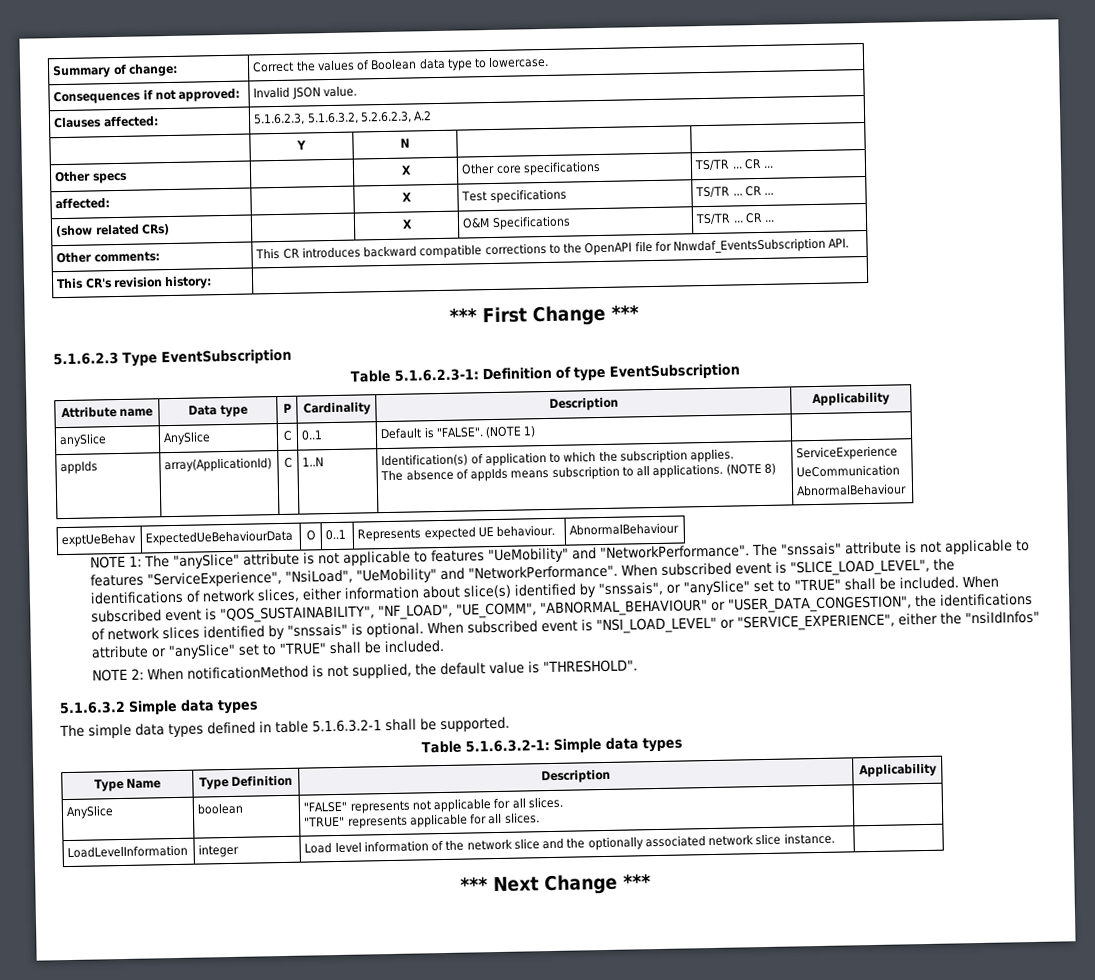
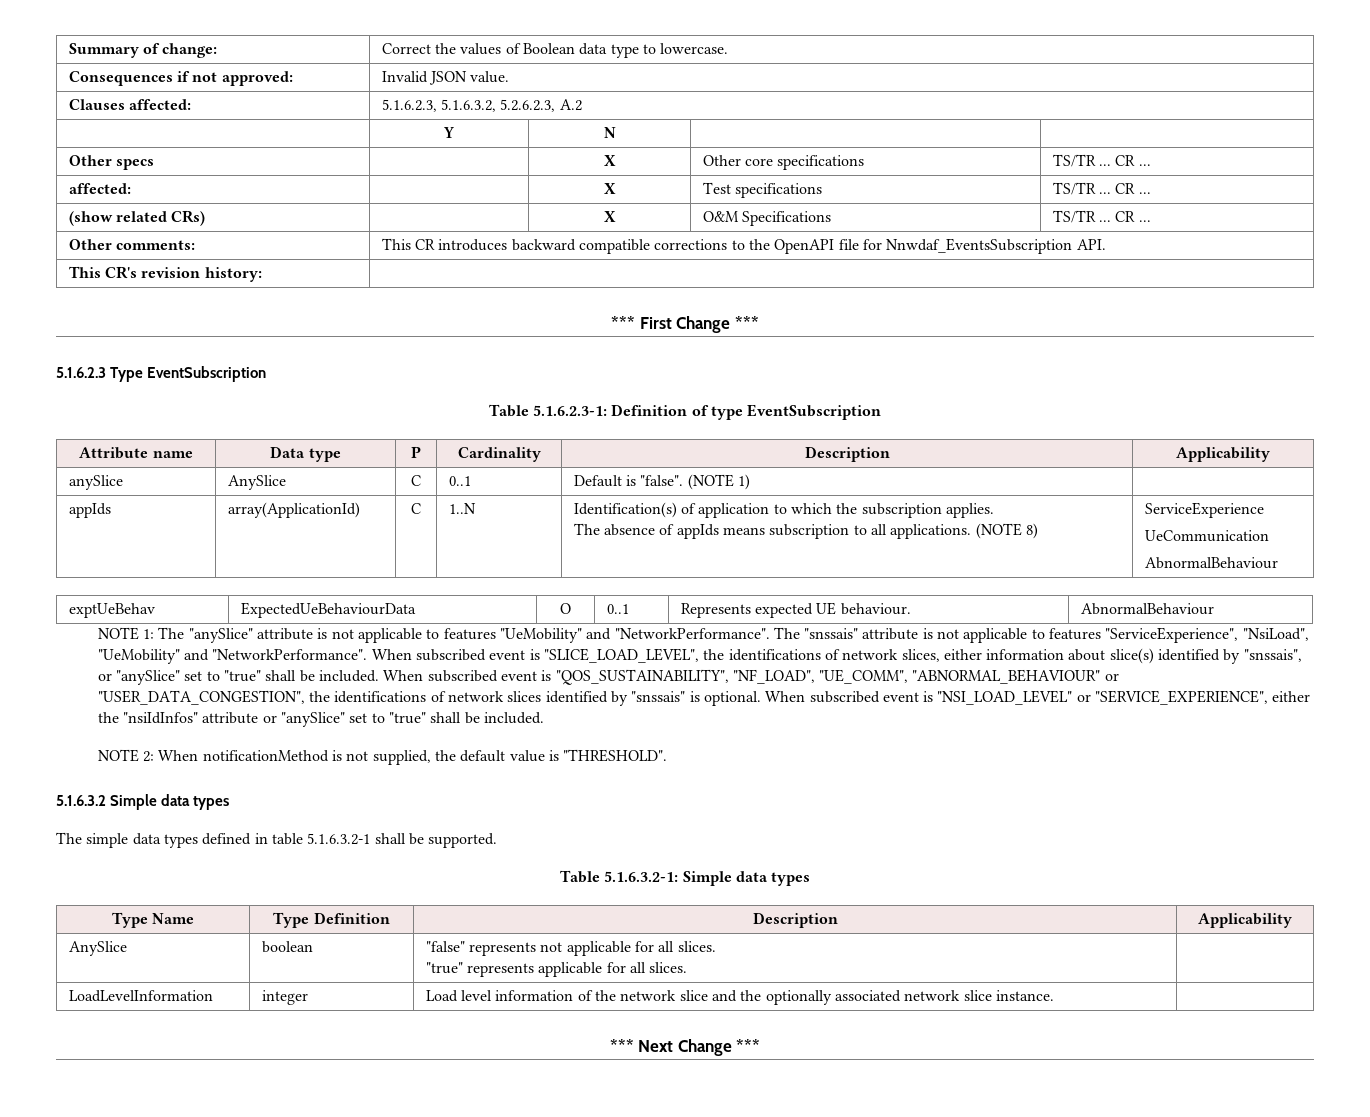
- anySlice | AnySlice | C | 0..1 | Default is "FALSE". (NOTE 1) |
+ anySlice | AnySlice | C | 0..1 | Default is "false". (NOTE 1) |
- When subscribed event is "SLICE_LOAD_LEVEL", the identifications of network slices, either information about slice(s) identified by "snssais", or "anySlice" set to "TRUE" shall be included.
+ When subscribed event is "SLICE_LOAD_LEVEL", the identifications of network slices, either information about slice(s) identified by "snssais", or "anySlice" set to "true" shall be included.
- When subscribed event is "NSI_LOAD_LEVEL" or "SERVICE_EXPERIENCE", either the "nsiIdInfos" attribute or "anySlice" set to "TRUE" shall be included.
+ When subscribed event is "NSI_LOAD_LEVEL" or "SERVICE_EXPERIENCE", either the "nsiIdInfos" attribute or "anySlice" set to "true" shall be included.
- AnySlice | boolean | "FALSE" represents not applicable for all slices.
- "TRUE" represents applicable for all slices. |
+ AnySlice | boolean | "false" represents not applicable for all slices.
+ "true" represents applicable for all slices. |

